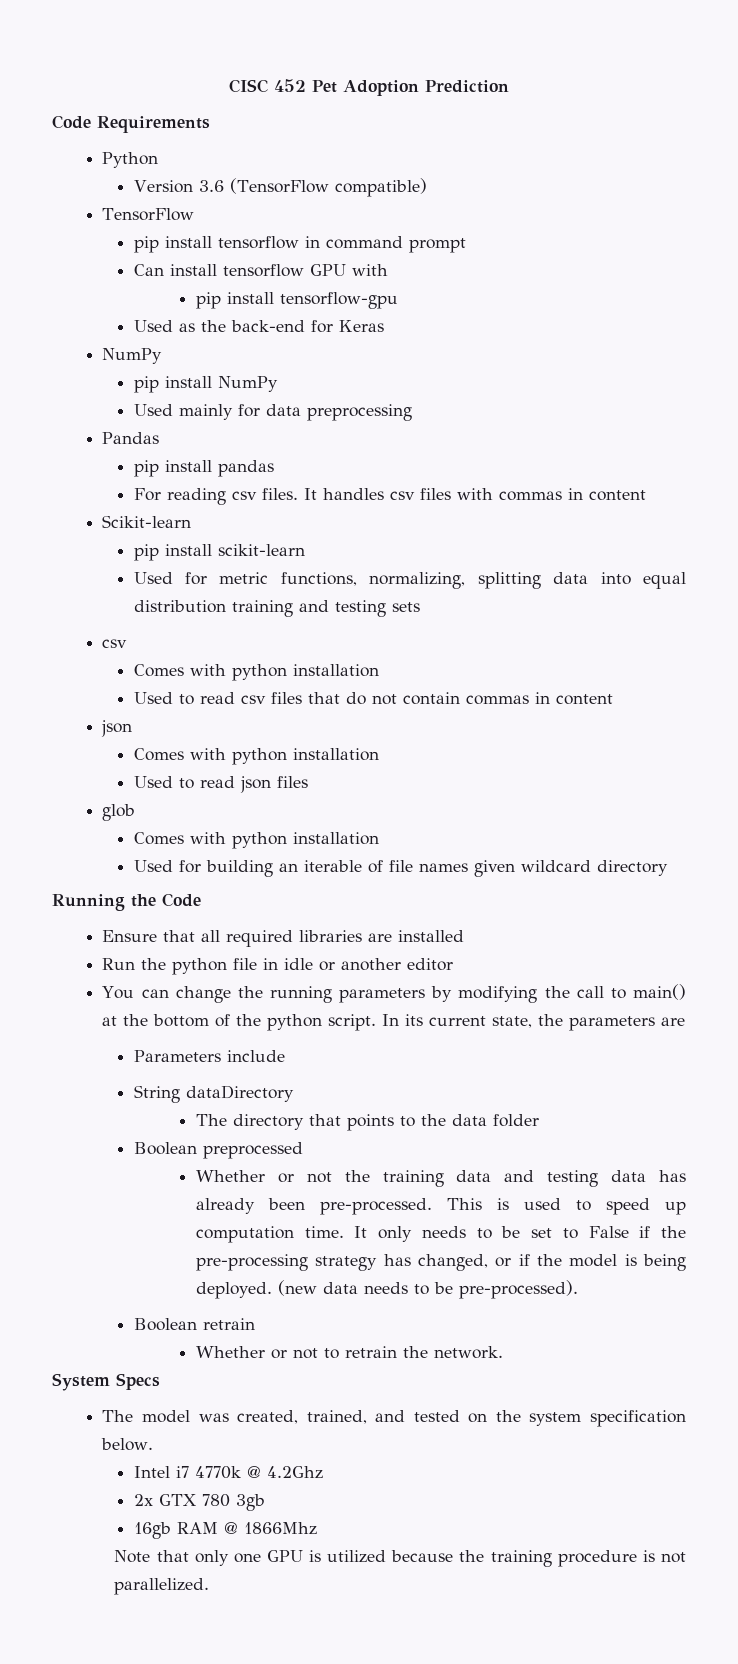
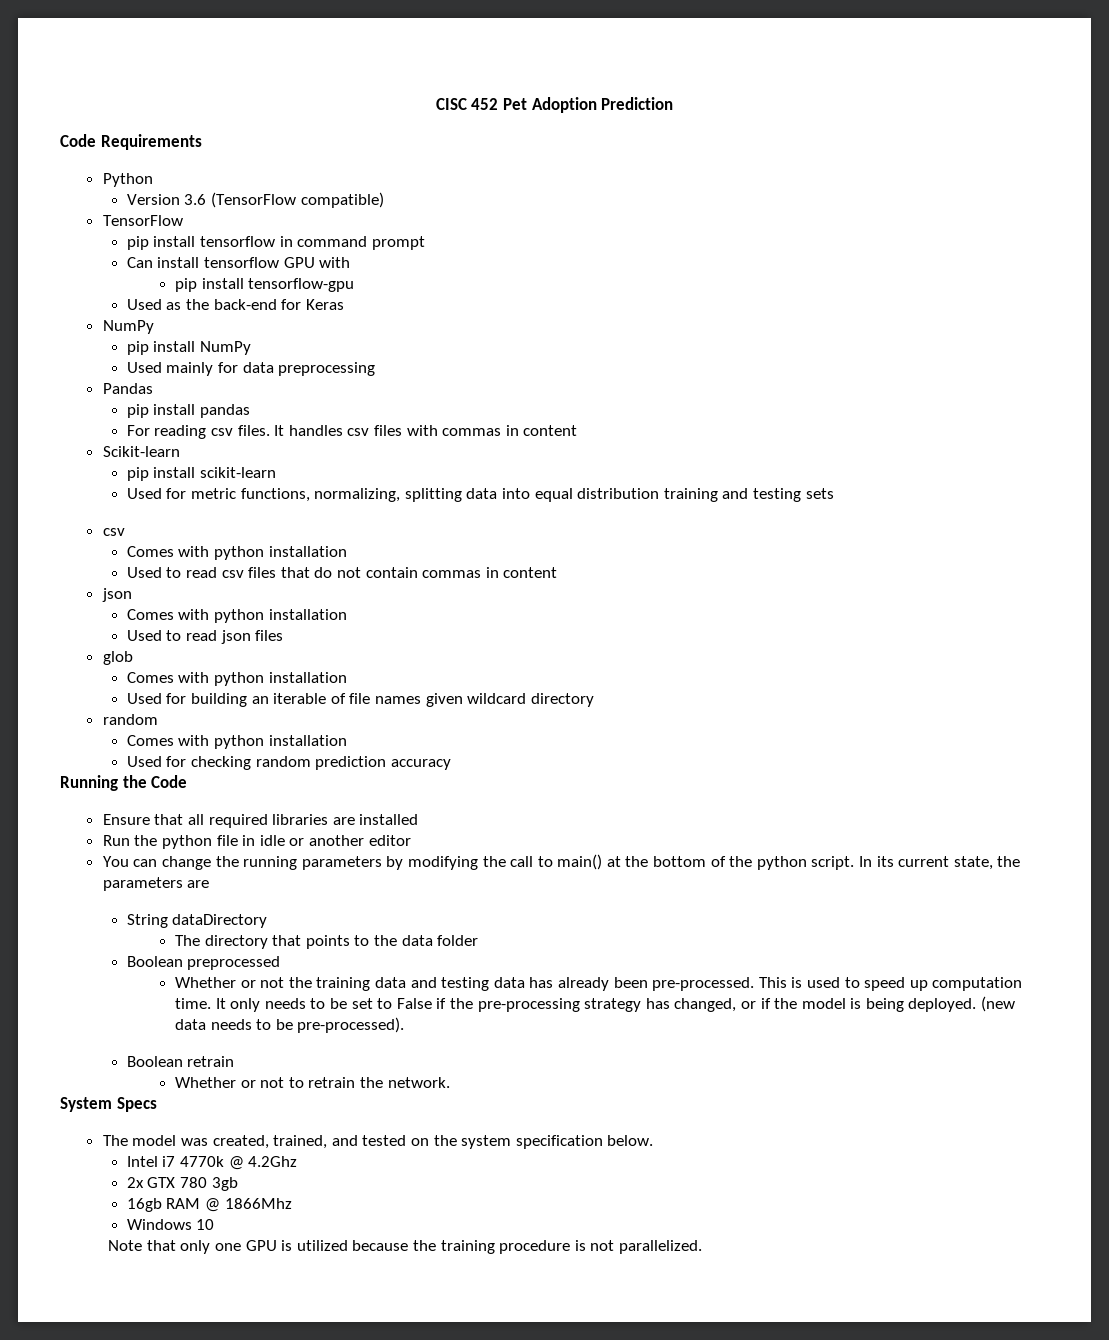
  Used for building an iterable of file names given wildcard directory
+ random
+ Comes with python installation
+ Used for checking random prediction accuracy
- Parameters include
+ Windows 10

